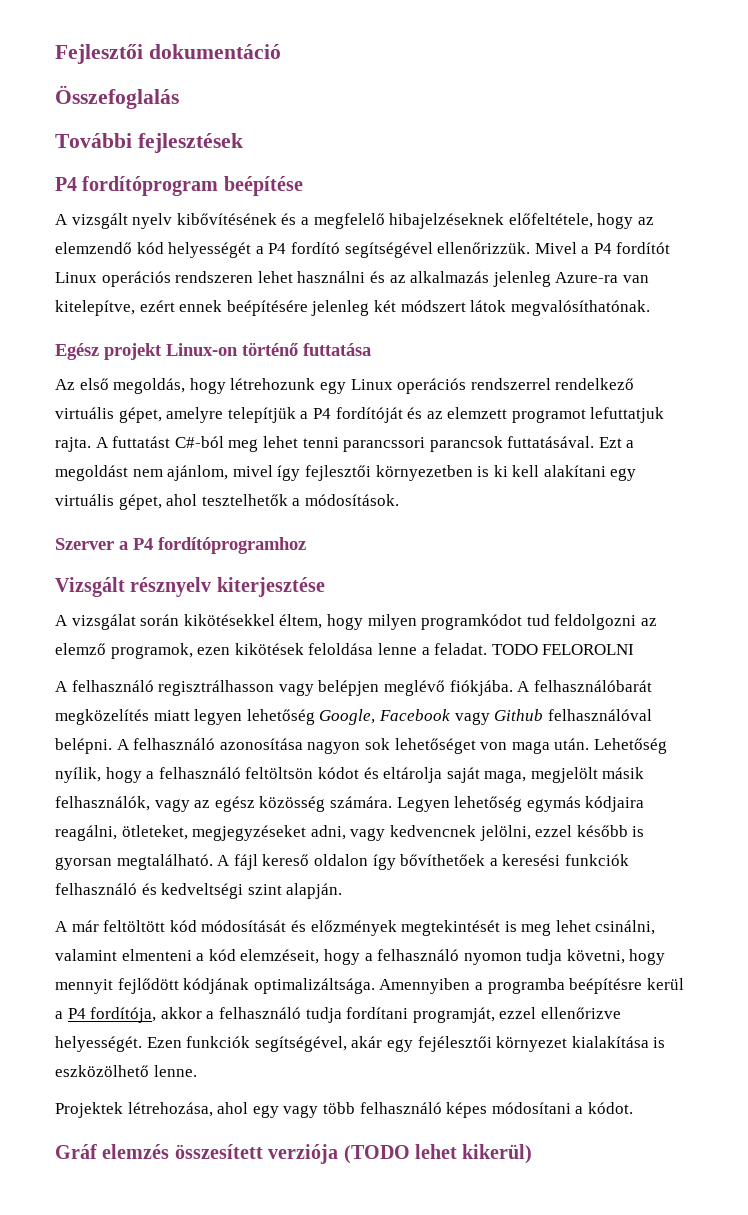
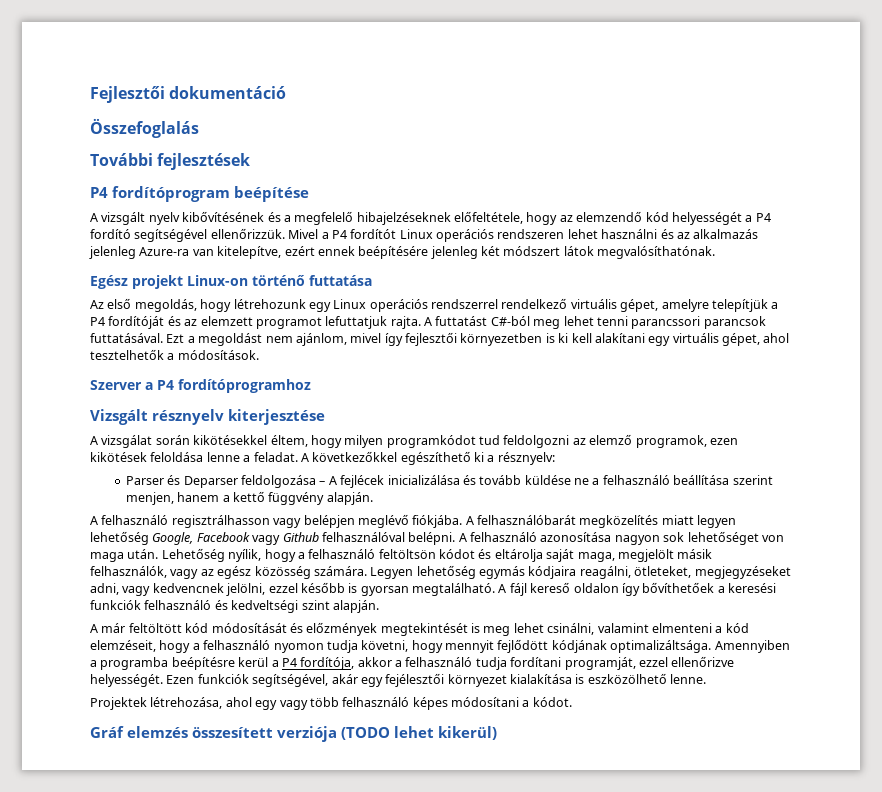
- TODO FELOROLNI
+ A következőkkel egészíthető ki a résznyelv:
+ Parser és Deparser feldolgozása – A fejlécek inicializálása és tovább küldése ne a felhasználó beállítása szerint menjen, hanem a kettő függvény alapján.

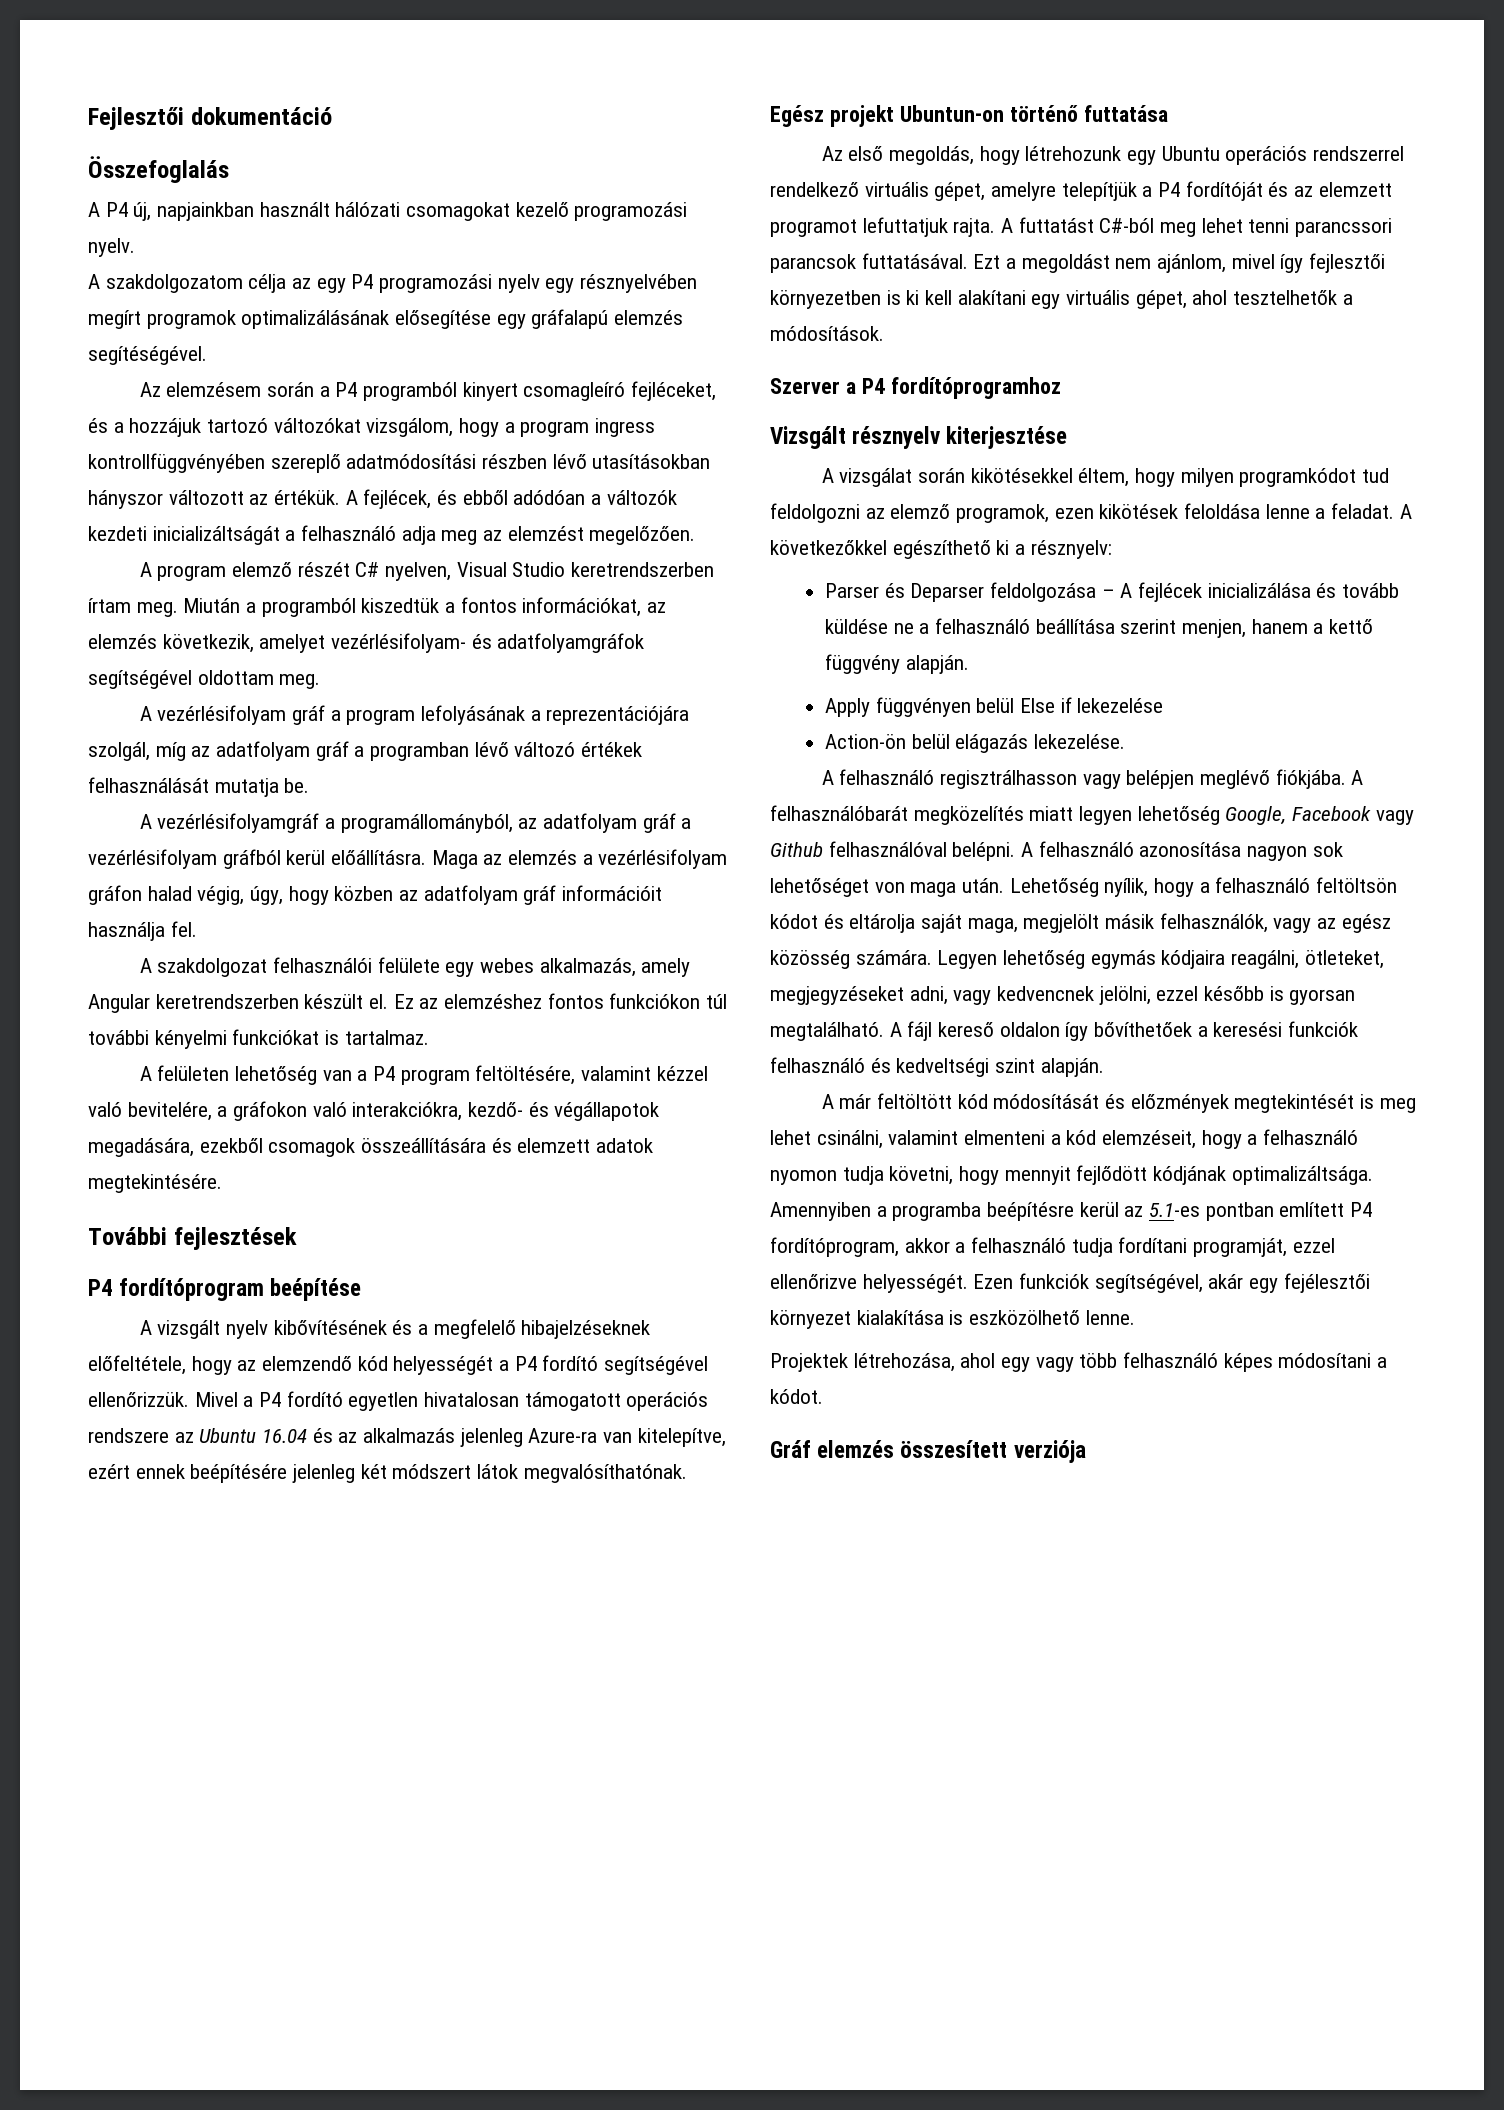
+ A P4 új, napjainkban használt hálózati csomagokat kezelő programozási nyelv.
+ A szakdolgozatom célja az egy P4 programozási nyelv egy résznyelvében megírt programok optimalizálásának elősegítése egy gráfalapú elemzés segítéségével.
+ Az elemzésem során a P4 programból kinyert csomagleíró fejléceket, és a hozzájuk tartozó változókat vizsgálom, hogy a program ingress kontrollfüggvényében szereplő adatmódosítási részben lévő utasításokban hányszor változott az értékük. A fejlécek, és ebből adódóan a változók kezdeti inicializáltságát a felhasználó adja meg az elemzést megelőzően.
+ A program elemző részét C# nyelven, Visual Studio keretrendszerben írtam meg. Miután a programból kiszedtük a fontos információkat, az elemzés következik, amelyet vezérlésifolyam- és adatfolyamgráfok segítségével oldottam meg.
+ A vezérlésifolyam gráf a program lefolyásának a reprezentációjára szolgál, míg az adatfolyam gráf a programban lévő változó értékek felhasználását mutatja be.
+ A vezérlésifolyamgráf a programállományból, az adatfolyam gráf a vezérlésifolyam gráfból kerül előállításra. Maga az elemzés a vezérlésifolyam gráfon halad végig, úgy, hogy közben az adatfolyam gráf információit használja fel.
+ A szakdolgozat felhasználói felülete egy webes alkalmazás, amely Angular keretrendszerben készült el. Ez az elemzéshez fontos funkciókon túl további kényelmi funkciókat is tartalmaz.
+ A felületen lehetőség van a P4 program feltöltésére, valamint kézzel való bevitelére, a gráfokon való interakciókra, kezdő- és végállapotok megadására, ezekből csomagok összeállítására és elemzett adatok megtekintésére.
- Mivel a P4 fordítót Linux operációs rendszeren lehet használni és az alkalmazás jelenleg Azure-ra van kitelepítve, ezért ennek beépítésére jelenleg két módszert látok megvalósíthatónak.
+ Mivel a P4 fordító egyetlen hivatalosan támogatott operációs rendszere az Ubuntu 16.04 és az alkalmazás jelenleg Azure-ra van kitelepítve, ezért ennek beépítésére jelenleg két módszert látok megvalósíthatónak.
- Egész projekt Linux-on történő futtatása
+ Egész projekt Ubuntun-on történő futtatása
- Az első megoldás, hogy létrehozunk egy Linux operációs rendszerrel rendelkező virtuális gépet, amelyre telepítjük a P4 fordítóját és az elemzett programot lefuttatjuk rajta.
+ Az első megoldás, hogy létrehozunk egy Ubuntu operációs rendszerrel rendelkező virtuális gépet, amelyre telepítjük a P4 fordítóját és az elemzett programot lefuttatjuk rajta.
+ Apply függvényen belül Else if lekezelése
+ Action-ön belül elágazás lekezelése.
- Amennyiben a programba beépítésre kerül a P4 fordítója, akkor a felhasználó tudja fordítani programját, ezzel ellenőrizve helyességét.
+ Amennyiben a programba beépítésre kerül az 5.1-es pontban említett P4 fordítóprogram, akkor a felhasználó tudja fordítani programját, ezzel ellenőrizve helyességét.
- Gráf elemzés összesített verziója (TODO lehet kikerül)
+ Gráf elemzés összesített verziója

